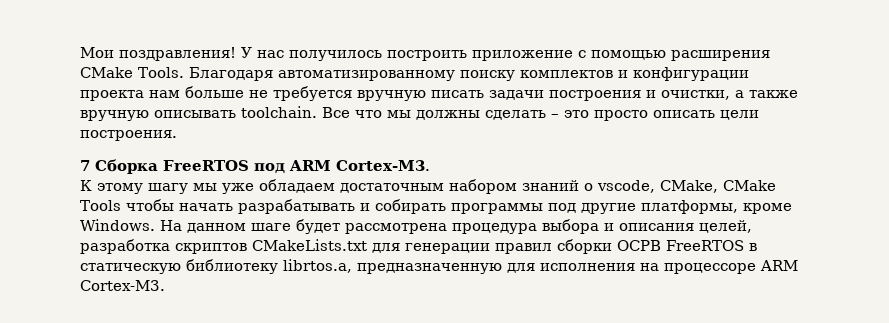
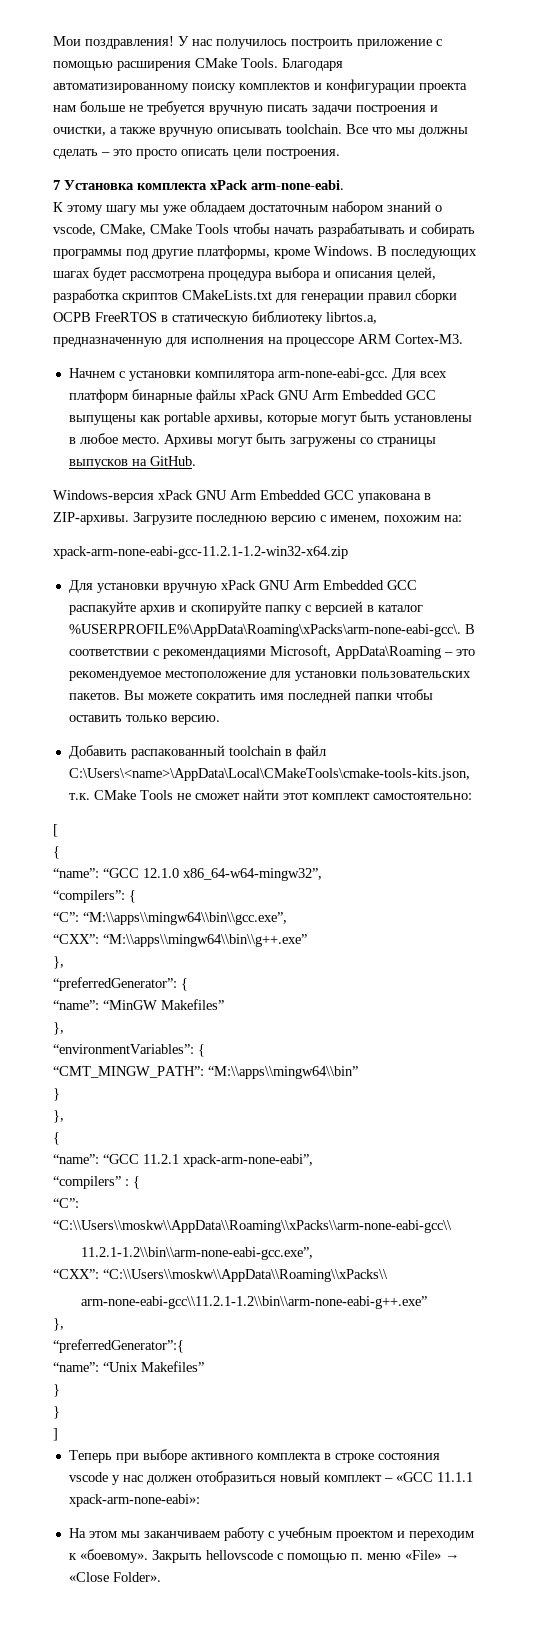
- 7 Сборка FreeRTOS под ARM Cortex-M3.
+ 7 Установка комплекта xPack arm-none-eabi.
- На данном шаге будет рассмотрена процедура выбора и описания целей, разработка скриптов CMakeLists.txt для генерации правил сборки ОСРВ FreeRTOS в статическую библиотеку librtos.a, предназначенную для исполнения на процессоре ARM Cortex-M3.
+ В последующих шагах будет рассмотрена процедура выбора и описания целей, разработка скриптов CMakeLists.txt для генерации правил сборки ОСРВ FreeRTOS в статическую библиотеку librtos.a, предназначенную для исполнения на процессоре ARM Cortex-M3.
+ Начнем с установки компилятора arm-none-eabi-gcc. Для всех платформ бинарные файлы xPack GNU Arm Embedded GCC выпущены как portable архивы, которые могут быть установлены в любое место. Архивы могут быть загружены со страницы выпусков на GitHub.
+ Windows-версия xPack GNU Arm Embedded GCC упакована в ZIP-архивы. Загрузите последнюю версию с именем, похожим на:
+ xpack-arm-none-eabi-gcc-11.2.1-1.2-win32-x64.zip
+ Для установки вручную xPack GNU Arm Embedded GCC распакуйте архив и скопируйте папку с версией в каталог %USERPROFILE%\AppData\Roaming\xPacks\arm-none-eabi-gcc\. В соответствии с рекомендациями Microsoft, AppData\Roaming – это рекомендуемое местоположение для установки пользовательских пакетов. Вы можете сократить имя последней папки чтобы оставить только версию.
+ Добавить распакованный toolchain в файл C:\Users\<name>\AppData\Local\CMakeTools\cmake-tools-kits.json, т.к. CMake Tools не сможет найти этот комплект самостоятельно:
+ [
+ {
+ “name”: “GCC 12.1.0 x86_64-w64-mingw32”,
+ “compilers”: {
+ “C”: “M:\\apps\\mingw64\\bin\\gcc.exe”,
+ “CXX”: “M:\\apps\\mingw64\\bin\\g++.exe”
+ },
+ “preferredGenerator”: {
+ “name”: “MinGW Makefiles”
+ },
+ “environmentVariables”: {
+ “CMT_MINGW_PATH”: “M:\\apps\\mingw64\\bin”
+ }
+ },
+ {
+ “name”: “GCC 11.2.1 xpack-arm-none-eabi”,
+ “compilers” : {
+ “C”: “C:\\Users\\moskw\\AppData\\Roaming\\xPacks\\arm-none-eabi-gcc\\
+ 11.2.1-1.2\\bin\\arm-none-eabi-gcc.exe”,
+ “CXX”: “C:\\Users\\moskw\\AppData\\Roaming\\xPacks\\
+ arm-none-eabi-gcc\\11.2.1-1.2\\bin\\arm-none-eabi-g++.exe”
+ },
+ “preferredGenerator”:{
+ “name”: “Unix Makefiles”
+ }
+ }
+ ]
+ Теперь при выборе активного комплекта в строке состояния vscode у нас должен отобразиться новый комплект – «GCC 11.1.1 xpack-arm-none-eabi»:
+ На этом мы заканчиваем работу с учебным проектом и переходим к «боевому». Закрыть hellovscode с помощью п. меню «File» → «Close Folder».

